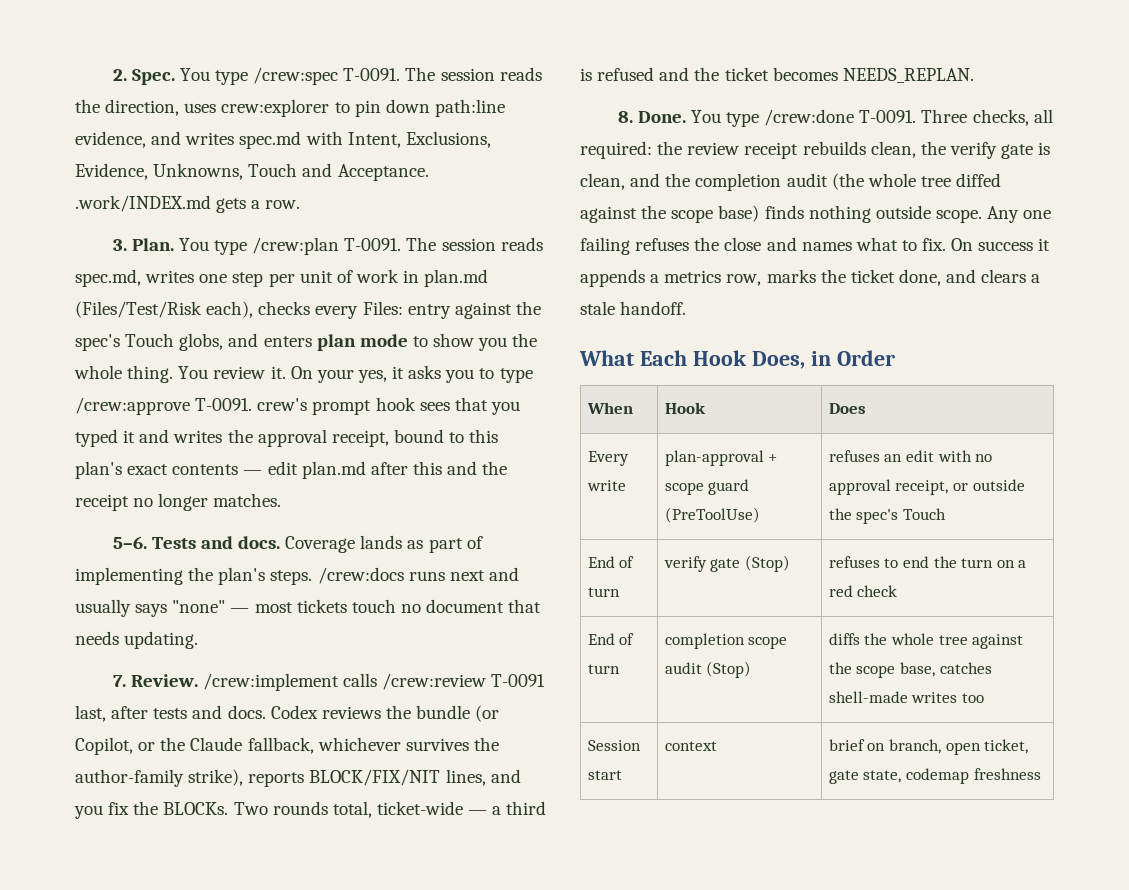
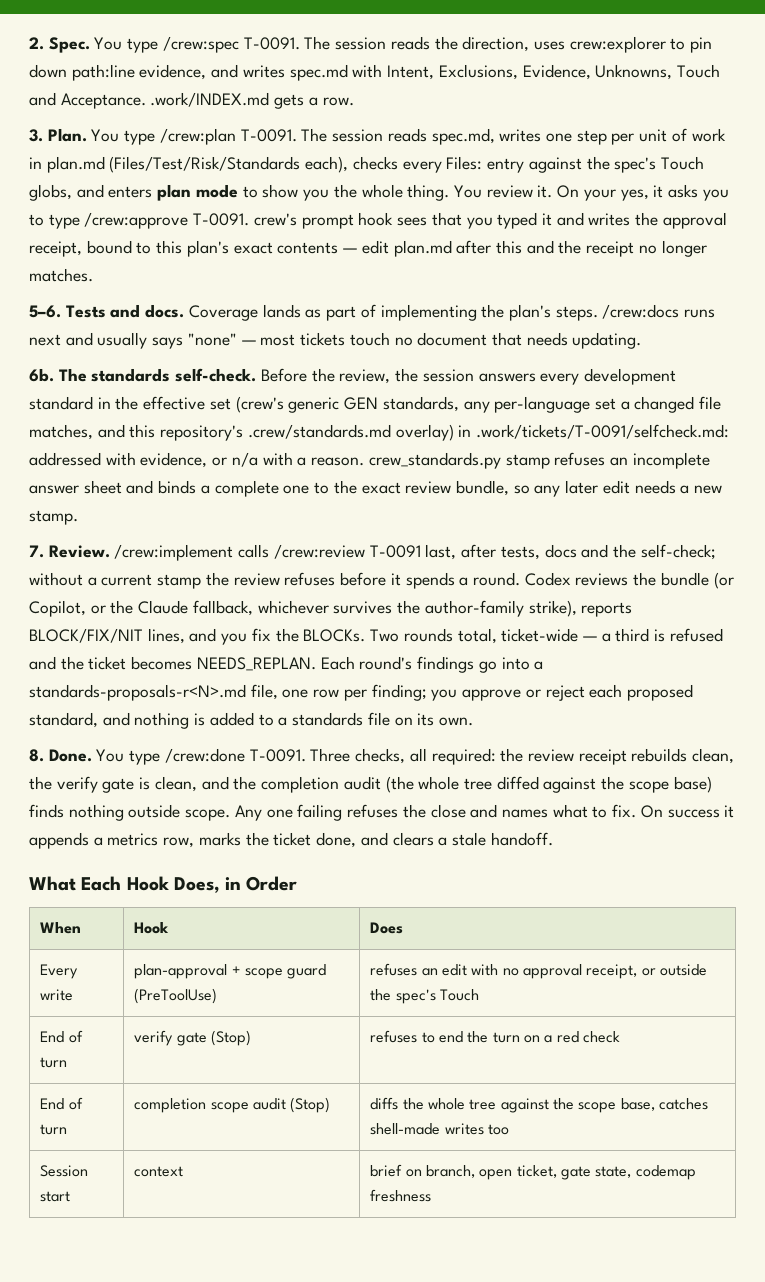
- The session reads spec.md, writes one step per unit of work in plan.md (Files/Test/Risk each), checks every Files: entry against the spec's Touch globs, and enters plan mode to show you the whole thing.
+ The session reads spec.md, writes one step per unit of work in plan.md (Files/Test/Risk/Standards each), checks every Files: entry against the spec's Touch globs, and enters plan mode to show you the whole thing.
+ 6b. The standards self-check. Before the review, the session answers every development standard in the effective set (crew's generic GEN standards, any per-language set a changed file matches, and this repository's .crew/standards.md overlay) in .work/tickets/T-0091/selfcheck.md: addressed with evidence, or n/a with a reason. crew_standards.py stamp refuses an incomplete answer sheet and binds a complete one to the exact review bundle, so any later edit needs a new stamp.
- /crew:implement calls /crew:review T-0091 last, after tests and docs.
+ /crew:implement calls /crew:review T-0091 last, after tests, docs and the self-check; without a current stamp the review refuses before it spends a round.
+ Each round's findings go into a standards-proposals-r<N>.md file, one row per finding; you approve or reject each proposed standard, and nothing is added to a standards file on its own.

